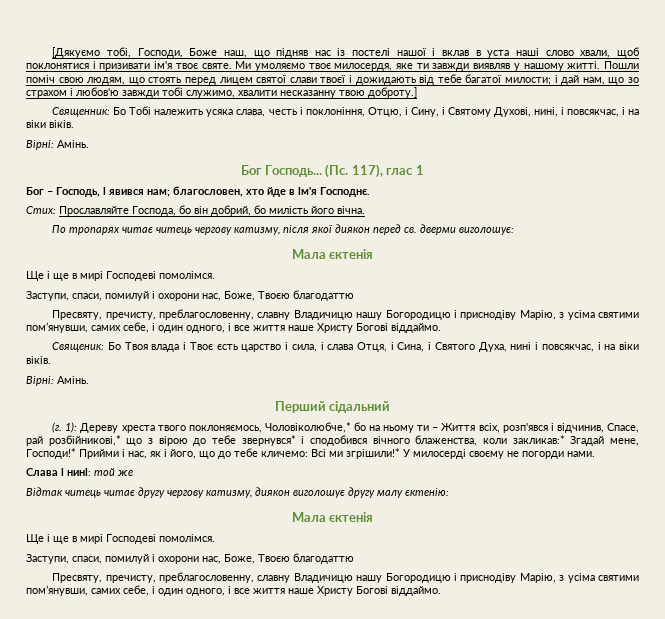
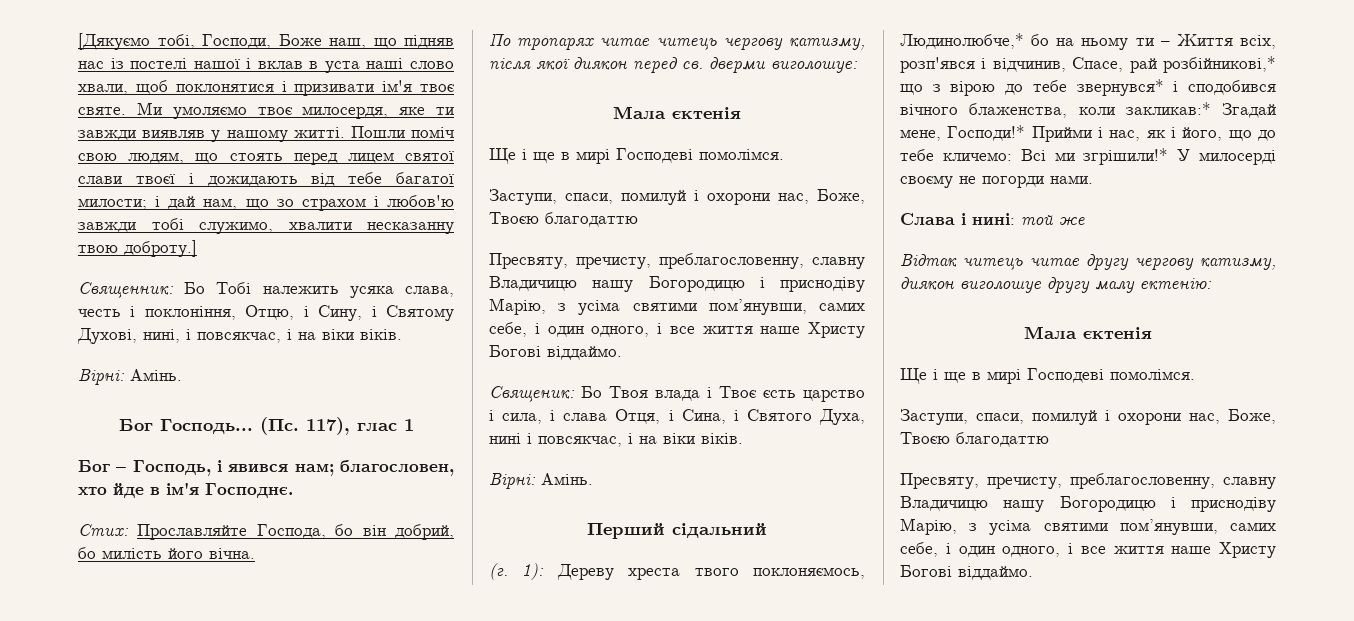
- (г. 1): Дереву хреста твого поклоняємось, Чоловіколюбче,* бо на ньому ти – Життя всіх, розп'явся і відчинив, Спасе, рай розбійникові,* що з вірою до тебе звернувся* і сподобився вічного блаженства, коли закликав:* Згадай мене, Господи!* Прийми і нас, як і його, що до тебе кличемо: Всі ми згрішили!* У милосерді своєму не погорди нами.
+ (г. 1): Дереву хреста твого поклоняємось, Людинолюбче,* бо на ньому ти – Життя всіх, розп'явся і відчинив, Спасе, рай розбійникові,* що з вірою до тебе звернувся* і сподобився вічного блаженства, коли закликав:* Згадай мене, Господи!* Прийми і нас, як і його, що до тебе кличемо: Всі ми згрішили!* У милосерді своєму не погорди нами.

